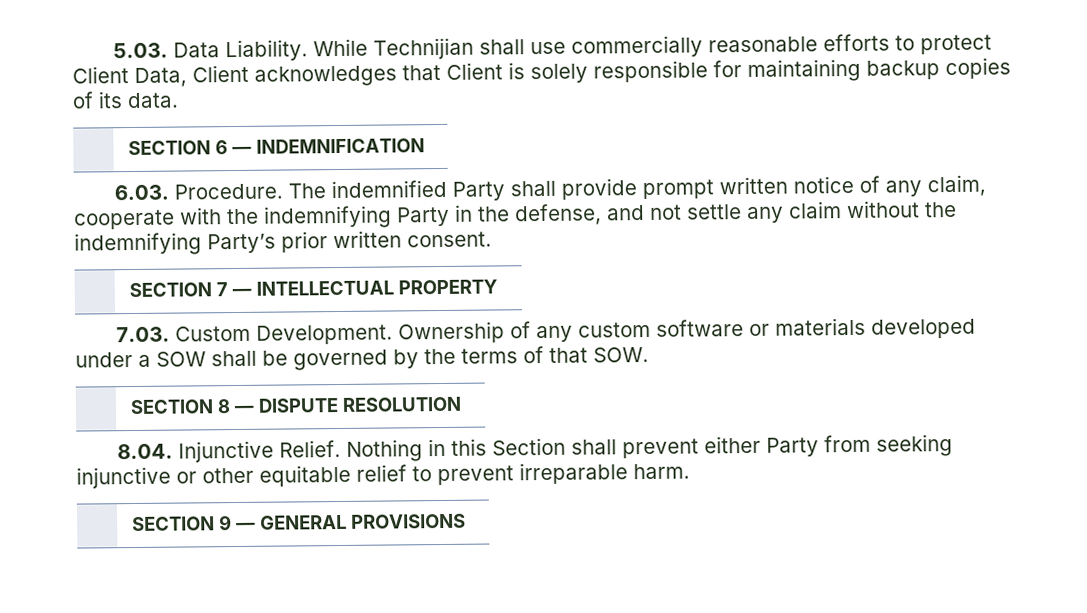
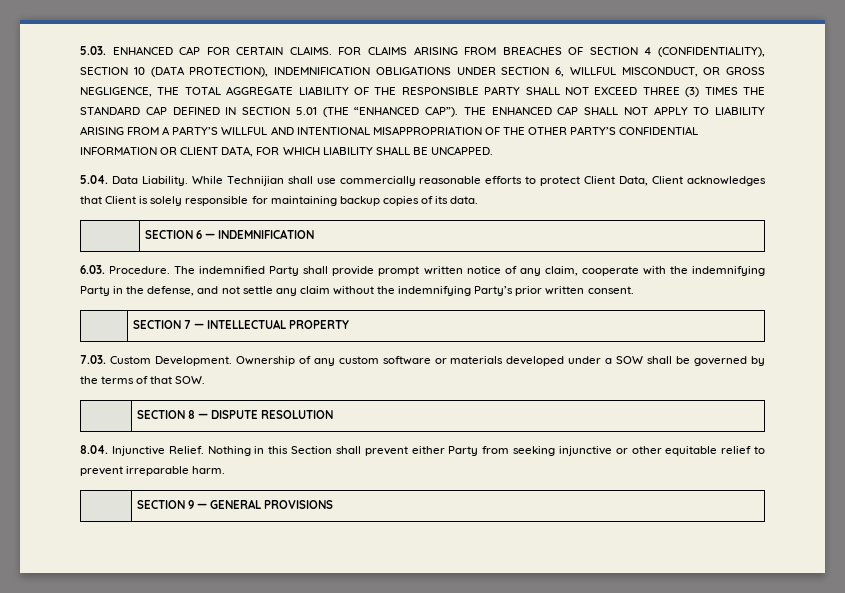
- 5.03. Data Liability.
+ 5.03. ENHANCED CAP FOR CERTAIN CLAIMS. FOR CLAIMS ARISING FROM BREACHES OF SECTION 4 (CONFIDENTIALITY), SECTION 10 (DATA PROTECTION), INDEMNIFICATION OBLIGATIONS UNDER SECTION 6, WILLFUL MISCONDUCT, OR GROSS NEGLIGENCE, THE TOTAL AGGREGATE LIABILITY OF THE RESPONSIBLE PARTY SHALL NOT EXCEED THREE (3) TIMES THE STANDARD CAP DEFINED IN SECTION 5.01 (THE “ENHANCED CAP”). THE ENHANCED CAP SHALL NOT APPLY TO LIABILITY ARISING FROM A PARTY’S WILLFUL AND INTENTIONAL MISAPPROPRIATION OF THE OTHER PARTY’S CONFIDENTIAL INFORMATION OR CLIENT DATA, FOR WHICH LIABILITY SHALL BE UNCAPPED.
+ 5.04. Data Liability.

